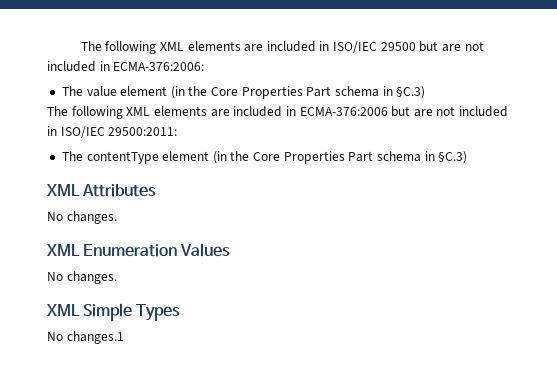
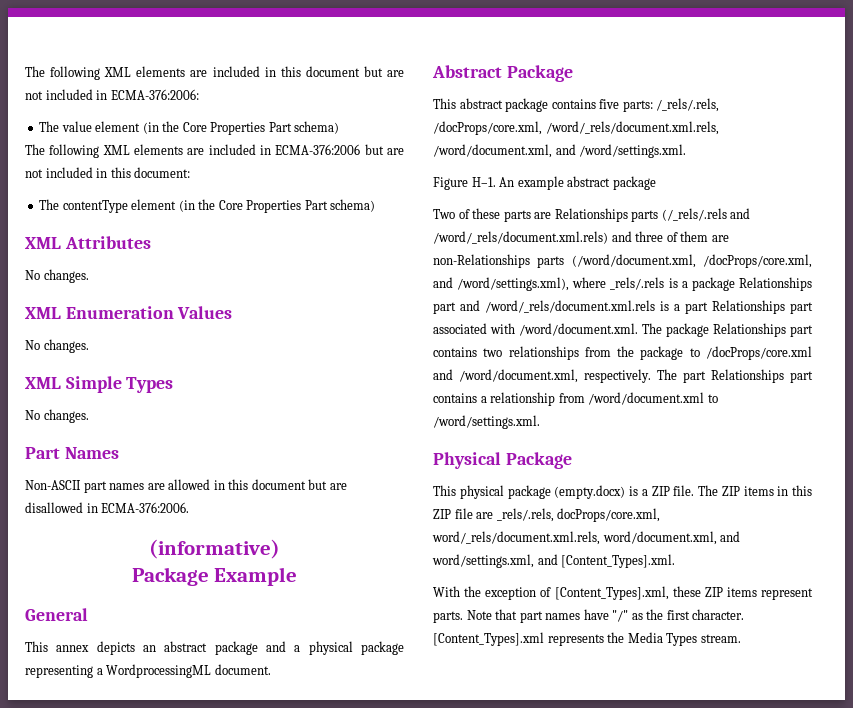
- The following XML elements are included in ISO/IEC 29500 but are not included in ECMA-376:2006:
+ The following XML elements are included in this document but are not included in ECMA-376:2006:
- The value element (in the Core Properties Part schema in §C.3)
+ The value element (in the Core Properties Part schema)
- The following XML elements are included in ECMA-376:2006 but are not included in ISO/IEC 29500:2011:
+ The following XML elements are included in ECMA-376:2006 but are not included in this document:
- The contentType element (in the Core Properties Part schema in §C.3)
+ The contentType element (in the Core Properties Part schema)
  XML Simple Types
- No changes.1
+ No changes.
+ Part Names
+ Non-ASCII part names are allowed in this document but are disallowed in ECMA-376:2006.
+ (informative)
+ Package Example
+ General
+ This annex depicts an abstract package and a physical package representing a WordprocessingML document.
+ Abstract Package
+ This abstract package contains five parts: /_rels/.rels, /docProps/core.xml, /word/_rels/document.xml.rels, /word/document.xml, and /word/settings.xml.
+ Figure H–1. An example abstract package
+ Two of these parts are Relationships parts (/_rels/.rels and /word/_rels/document.xml.rels) and three of them are non-Relationships parts (/word/document.xml, /docProps/core.xml, and /word/settings.xml), where _rels/.rels is a package Relationships part and /word/_rels/document.xml.rels is a part Relationships part associated with /word/document.xml. The package Relationships part contains two relationships from the package to /docProps/core.xml and /word/document.xml, respectively. The part Relationships part contains a relationship from /word/document.xml to /word/settings.xml.
+ Physical Package
+ This physical package (empty.docx) is a ZIP file. The ZIP items in this ZIP file are _rels/.rels, docProps/core.xml, word/_rels/document.xml.rels, word/document.xml, and word/settings.xml, and [Content_Types].xml.
+ With the exception of [Content_Types].xml, these ZIP items represent parts. Note that part names have "/" as the first character. [Content_Types].xml represents the Media Types stream.

